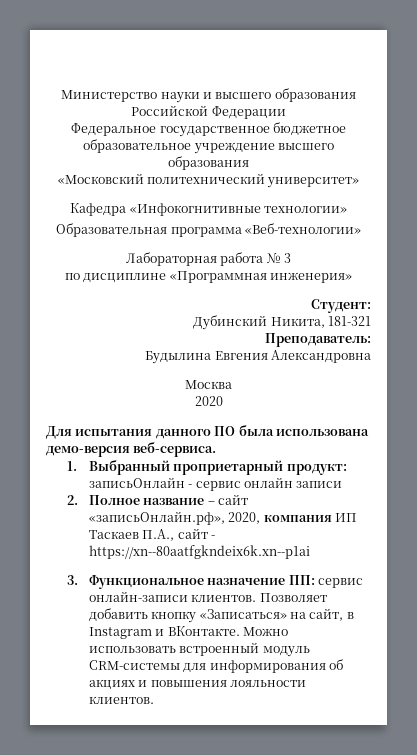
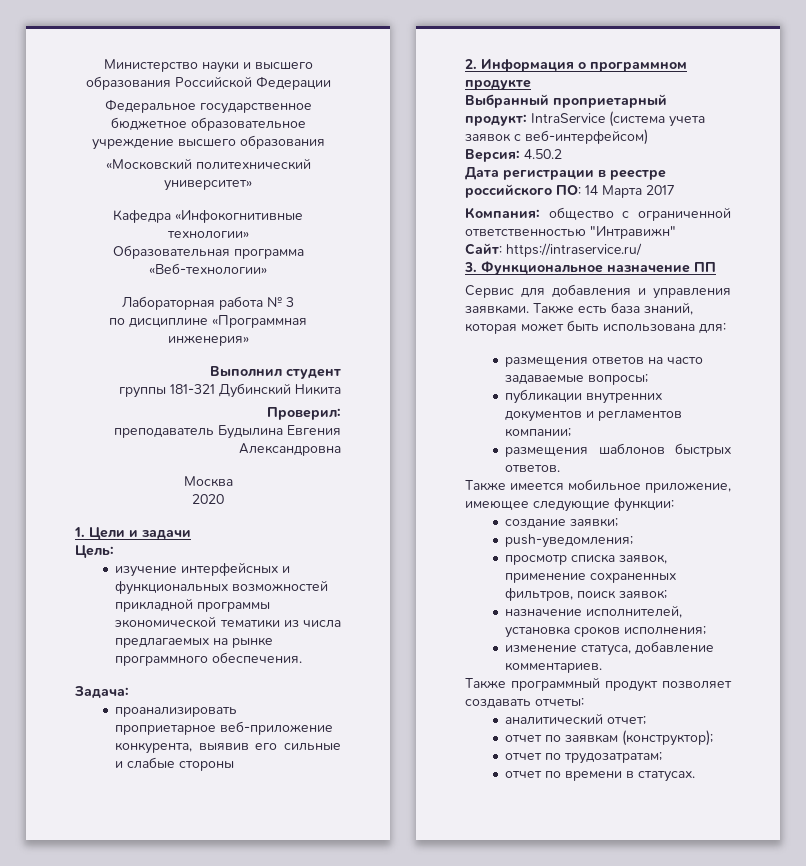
- Студент:
- Дубинский Никита, 181-321
- Преподаватель:
- Будылина Евгения Александровна
+ Выполнил студент
+ группы 181-321 Дубинский Никита
+ Проверил:
+ преподаватель Будылина Евгения Александровна
- Для испытания данного ПО была использована демо-версия веб-сервиса.
- 1. Выбранный проприетарный продукт: записьОнлайн - сервис онлайн записи
- 2. Полное название – сайт «записьОнлайн.рф», 2020, компания ИП Таскаев П.А., сайт - https://xn--80aatfgkndeix6k.xn--p1ai
- 3. Функциональное назначение ПП: сервис онлайн-записи клиентов. Позволяет добавить кнопку «Записаться» на сайт, в Instagram и ВКонтакте. Можно использовать встроенный модуль CRM-системы для информирования об акциях и повышения лояльности клиентов.
+ 1. Цели и задачи
+ Цель:
+ изучение интерфейсных и функциональных возможностей прикладной программы экономической тематики из числа предлагаемых на рынке программного обеспечения.
+ Задача:
+ проанализировать проприетарное веб-приложение конкурента, выявив его сильные и слабые стороны
+ 2. Информация о программном продукте
+ Выбранный проприетарный продукт: IntraService (система учета заявок с веб-интерфейсом)
+ Версия: 4.50.2
+ Дата регистрации в реестре российского ПО: 14 Марта 2017
+ Компания: общество с ограниченной ответственностью "Интравижн"
+ Сайт: https://intraservice.ru/
+ 3. Функциональное назначение ПП
+ Сервис для добавления и управления заявками. Также есть база знаний, которая может быть использована для:
+ размещения ответов на часто задаваемые вопросы;
+ публикации внутренних документов и регламентов компании;
+ размещения шаблонов быстрых ответов.
+ Также имеется мобильное приложение, имеющее следующие функции:
+ создание заявки;
+ push-уведомления;
+ просмотр списка заявок, применение сохраненных фильтров, поиск заявок;
+ назначение исполнителей, установка сроков исполнения;
+ изменение статуса, добавление комментариев.
+ Также программный продукт позволяет создавать отчеты:
+ аналитический отчет;
+ отчет по заявкам (конструктор);
+ отчет по трудозатратам;
+ отчет по времени в статусах.

